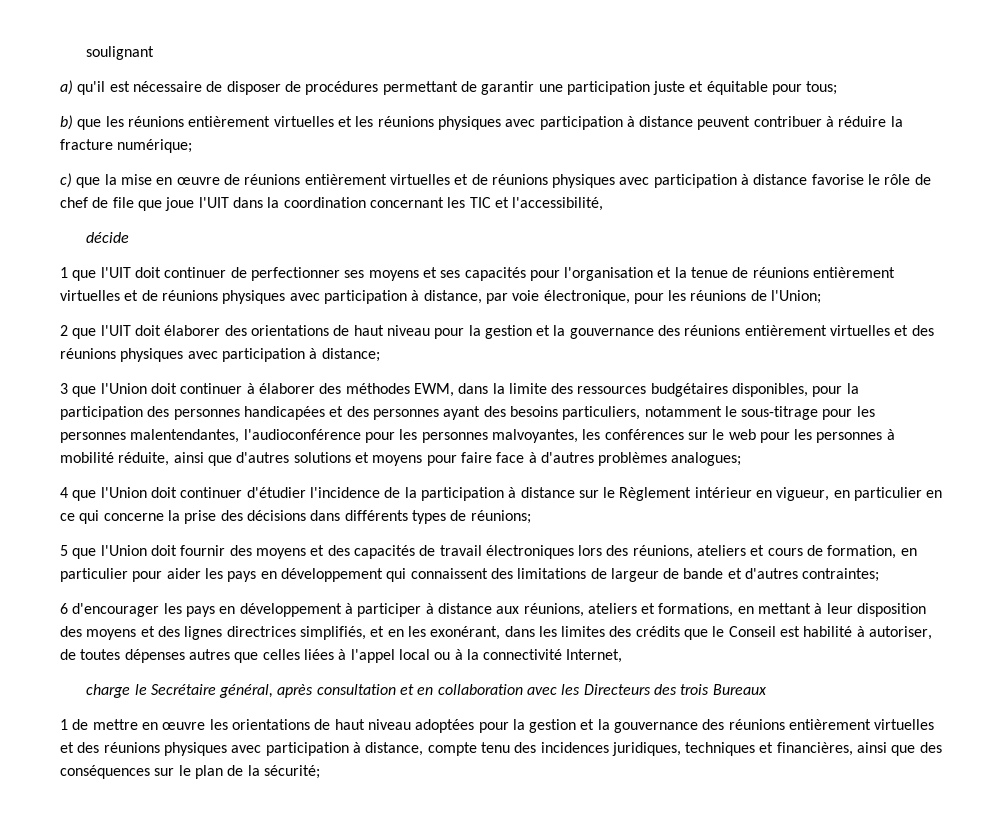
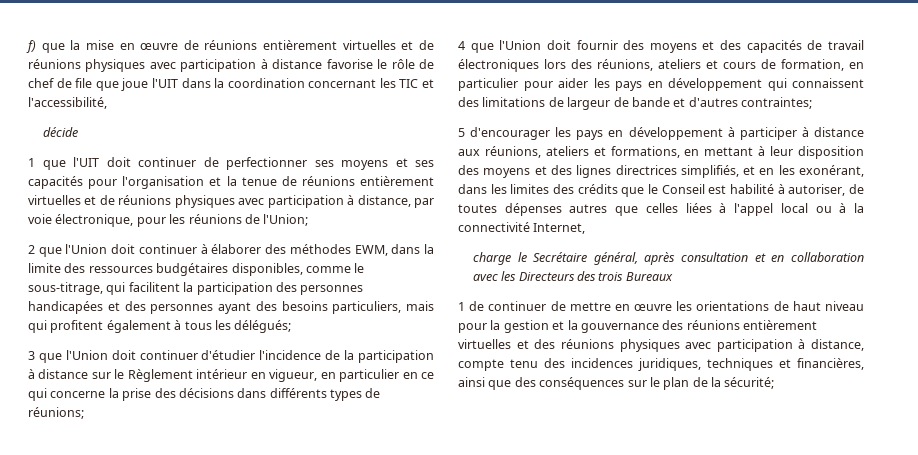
- soulignant
- a) qu'il est nécessaire de disposer de procédures permettant de garantir une participation juste et équitable pour tous;
- b) que les réunions entièrement virtuelles et les réunions physiques avec participation à distance peuvent contribuer à réduire la fracture numérique;
- c) que la mise en œuvre de réunions entièrement virtuelles et de réunions physiques avec participation à distance favorise le rôle de chef de file que joue l'UIT dans la coordination concernant les TIC et l'accessibilité,
+ f) que la mise en œuvre de réunions entièrement virtuelles et de réunions physiques avec participation à distance favorise le rôle de chef de file que joue l'UIT dans la coordination concernant les TIC et l'accessibilité,
- 2 que l'UIT doit élaborer des orientations de haut niveau pour la gestion et la gouvernance des réunions entièrement virtuelles et des réunions physiques avec participation à distance;
- 3 que l'Union doit continuer à élaborer des méthodes EWM, dans la limite des ressources budgétaires disponibles, pour la participation des personnes handicapées et des personnes ayant des besoins particuliers, notamment le sous-titrage pour les personnes malentendantes, l'audioconférence pour les personnes malvoyantes, les conférences sur le web pour les personnes à mobilité réduite, ainsi que d'autres solutions et moyens pour faire face à d'autres problèmes analogues;
- 4 que l'Union doit continuer d'étudier l'incidence de la participation à distance sur le Règlement intérieur en vigueur, en particulier en ce qui concerne la prise des décisions dans différents types de réunions;
+ 2 que l'Union doit continuer à élaborer des méthodes EWM, dans la limite des ressources budgétaires disponibles, comme le sous-titrage, qui facilitent la participation des personnes handicapées et des personnes ayant des besoins particuliers, mais qui profitent également à tous les délégués;
+ 3 que l'Union doit continuer d'étudier l'incidence de la participation à distance sur le Règlement intérieur en vigueur, en particulier en ce qui concerne la prise des décisions dans différents types de réunions;
- 5 que l'Union doit fournir des moyens et des capacités de travail électroniques lors des réunions, ateliers et cours de formation, en particulier pour aider les pays en développement qui connaissent des limitations de largeur de bande et d'autres contraintes;
+ 4 que l'Union doit fournir des moyens et des capacités de travail électroniques lors des réunions, ateliers et cours de formation, en particulier pour aider les pays en développement qui connaissent des limitations de largeur de bande et d'autres contraintes;
- 6 d'encourager les pays en développement à participer à distance aux réunions, ateliers et formations, en mettant à leur disposition des moyens et des lignes directrices simplifiés, et en les exonérant, dans les limites des crédits que le Conseil est habilité à autoriser, de toutes dépenses autres que celles liées à l'appel local ou à la connectivité Internet,
+ 5 d'encourager les pays en développement à participer à distance aux réunions, ateliers et formations, en mettant à leur disposition des moyens et des lignes directrices simplifiés, et en les exonérant, dans les limites des crédits que le Conseil est habilité à autoriser, de toutes dépenses autres que celles liées à l'appel local ou à la connectivité Internet,
- 1 de mettre en œuvre les orientations de haut niveau adoptées pour la gestion et la gouvernance des réunions entièrement virtuelles et des réunions physiques avec participation à distance, compte tenu des incidences juridiques, techniques et financières, ainsi que des conséquences sur le plan de la sécurité;
+ 1 de continuer de mettre en œuvre les orientations de haut niveau pour la gestion et la gouvernance des réunions entièrement virtuelles et des réunions physiques avec participation à distance, compte tenu des incidences juridiques, techniques et financières, ainsi que des conséquences sur le plan de la sécurité;

